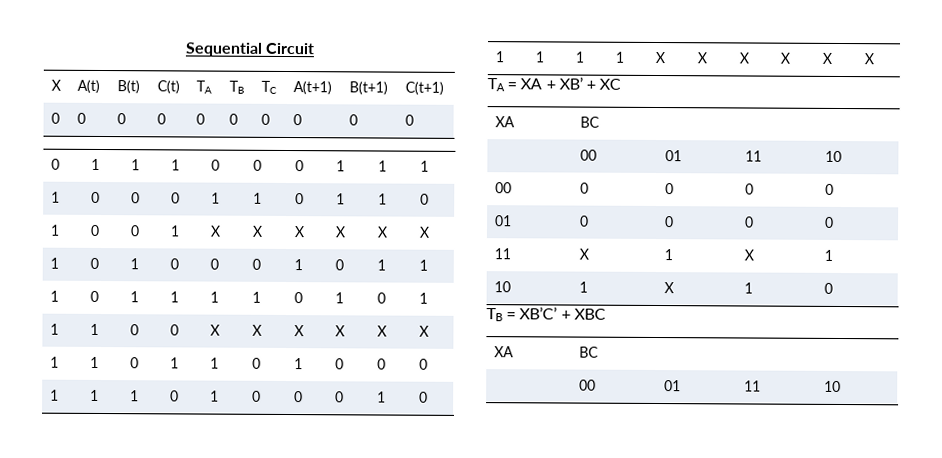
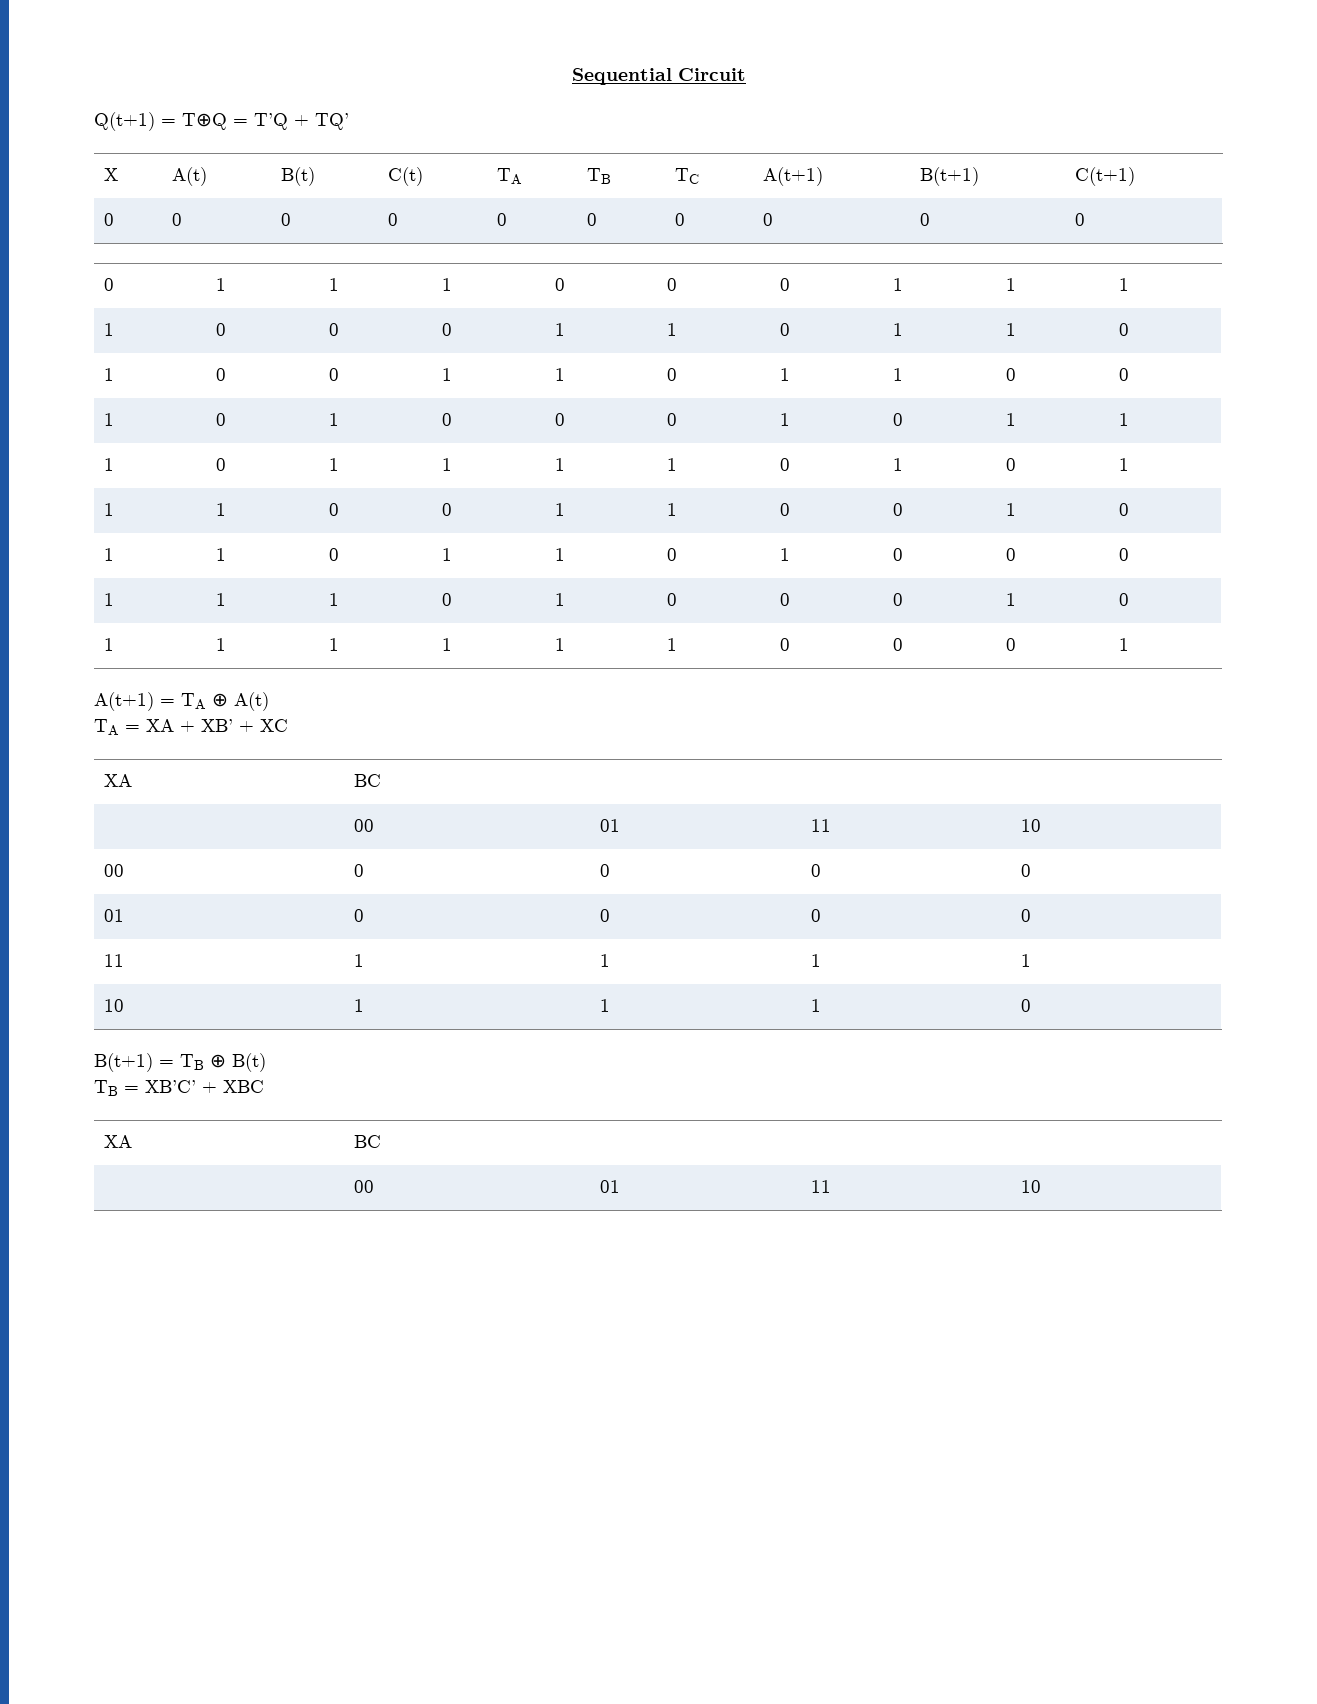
+ Q(t+1) = T⊕Q = T’Q + TQ’
- 1 | 0 | 0 | 1 | X | X | X | X | X | X
+ 1 | 0 | 0 | 1 | 1 | 0 | 1 | 1 | 0 | 0
- 1 | 1 | 0 | 0 | X | X | X | X | X | X
+ 1 | 1 | 0 | 0 | 1 | 1 | 0 | 0 | 1 | 0
- 1 | 1 | 1 | 1 | X | X | X | X | X | X
+ 1 | 1 | 1 | 1 | 1 | 1 | 0 | 0 | 0 | 1
+ A(t+1) = TA ⊕ A(t)
- 11 | X | 1 | X | 1
+ 11 | 1 | 1 | 1 | 1
- 10 | 1 | X | 1 | 0
+ 10 | 1 | 1 | 1 | 0
+ B(t+1) = TB ⊕ B(t)

